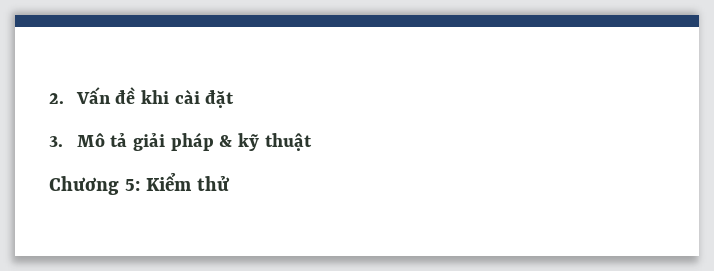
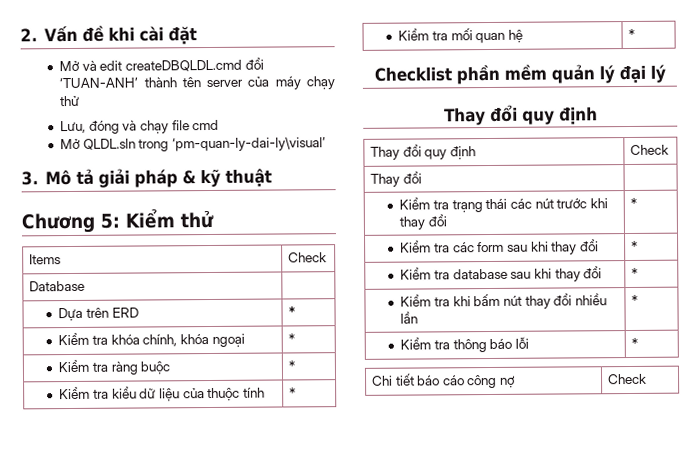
+ Mở và edit createDBQLDL.cmd đổi ‘TUAN-ANH’ thành tên server của máy chạy thử
+ Lưu, đóng và chạy file cmd
+ Mở QLDL.sln trong ‘pm-quan-ly-dai-ly\visual’
+ Items | Check
+ Database |
+ Dựa trên ERD | *
+ Kiểm tra khóa chính, khóa ngoại | *
+ Kiểm tra ràng buộc | *
+ Kiểm tra kiểu dữ liệu của thuộc tính | *
+ Kiểm tra mối quan hệ | *
+ Checklist phần mềm quản lý đại lý
+ Thay đổi quy định
+ Thay đổi quy định | Check
+ Thay đổi |
+ Kiểm tra trạng thái các nút trước khi thay đổi | *
+ Kiểm tra các form sau khi thay đổi | *
+ Kiểm tra database sau khi thay đổi | *
+ Kiểm tra khi bấm nút thay đổi nhiều lần | *
+ Kiểm tra thông báo lỗi | *
+ Chi tiết báo cáo công nợ | Check

